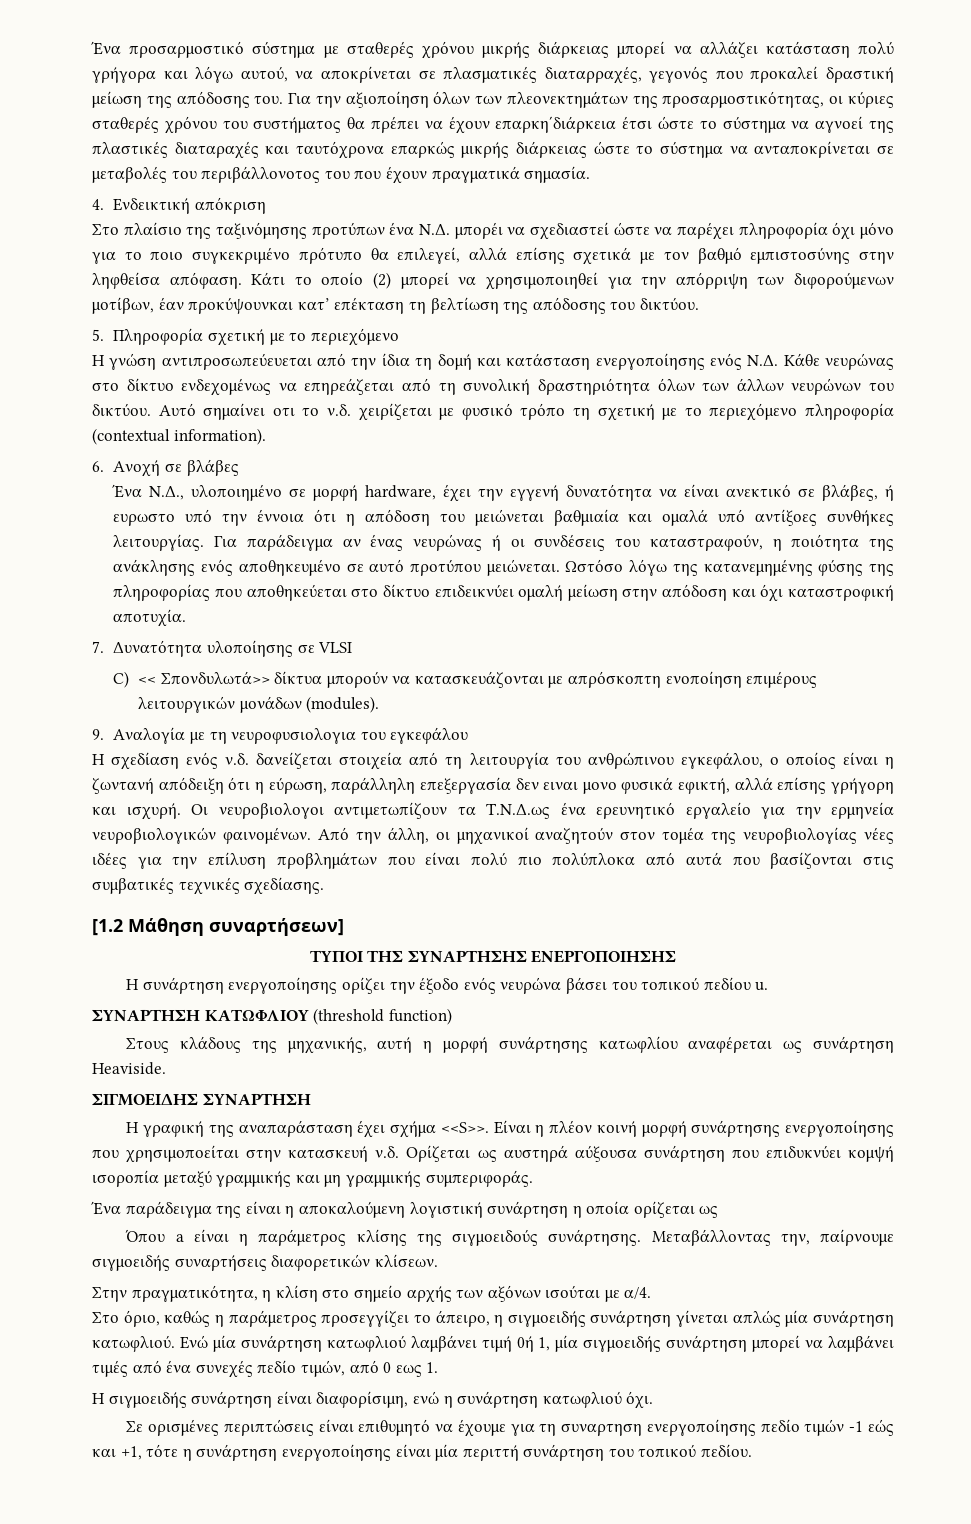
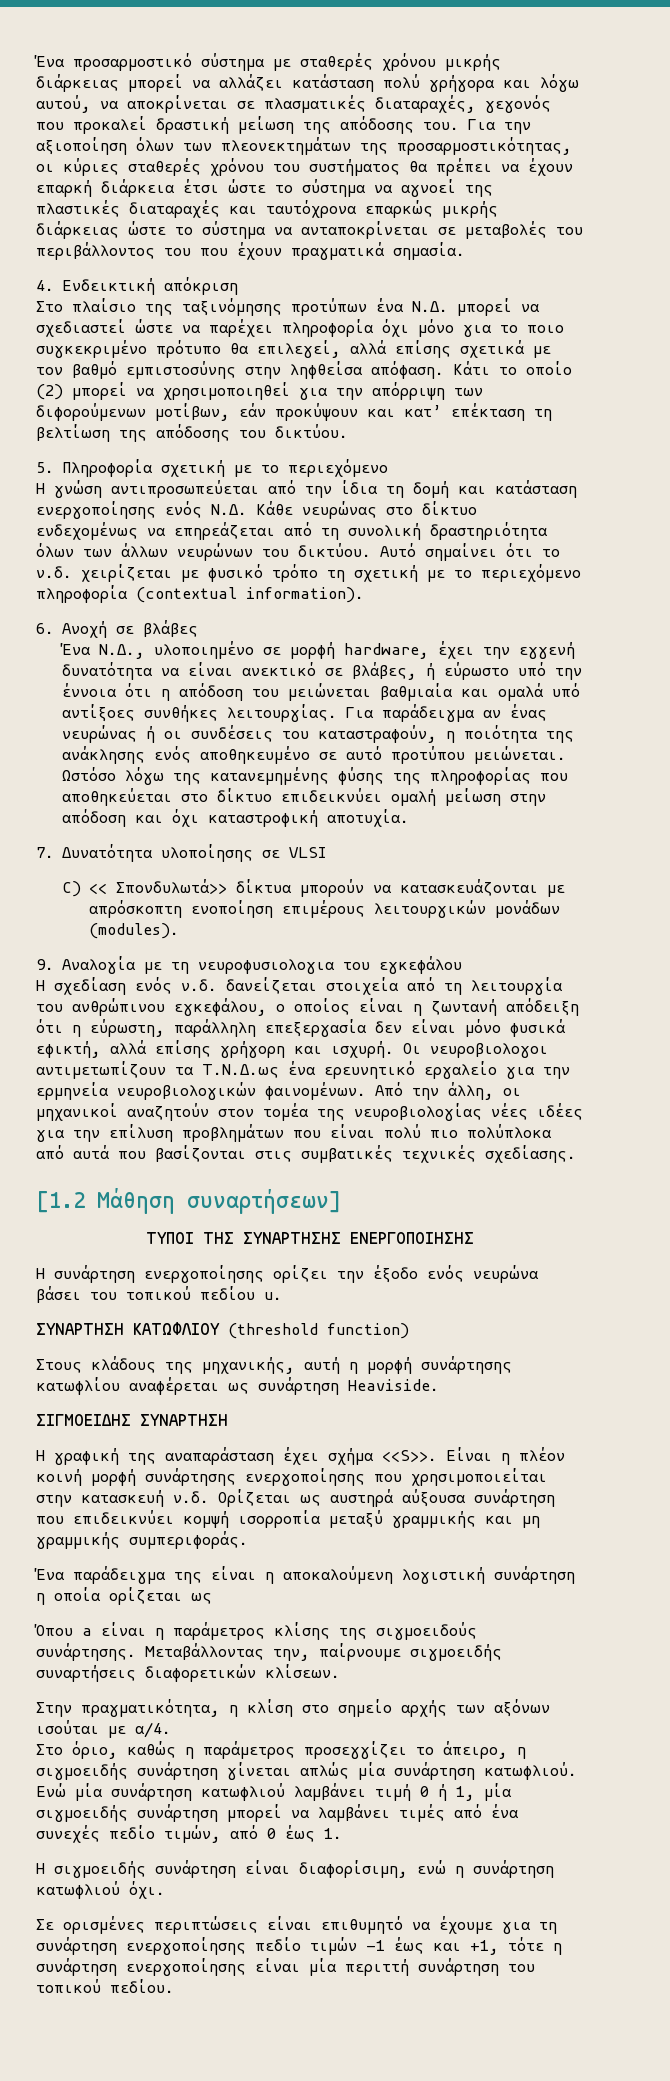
- Ένα προσαρμοστικό σύστημα με σταθερές χρόνου μικρής διάρκειας μπορεί να αλλάζει κατάσταση πολύ γρήγορα και λόγω αυτού, να αποκρίνεται σε πλασματικές διαταρραχές, γεγονός που προκαλεί δραστική μείωση της απόδοσης του.
+ Ένα προσαρμοστικό σύστημα με σταθερές χρόνου μικρής διάρκειας μπορεί να αλλάζει κατάσταση πολύ γρήγορα και λόγω αυτού, να αποκρίνεται σε πλασματικές διαταραχές, γεγονός που προκαλεί δραστική μείωση της απόδοσης του.
- Για την αξιοποίηση όλων των πλεονεκτημάτων της προσαρμοστικότητας, οι κύριες σταθερές χρόνου του συστήματος θα πρέπει να έχουν επαρκη΄διάρκεια έτσι ώστε το σύστημα να αγνοεί της πλαστικές διαταραχές και ταυτόχρονα επαρκώς μικρής διάρκειας ώστε το σύστημα να ανταποκρίνεται σε μεταβολές του περιβάλλονοτος του που έχουν πραγματικά σημασία.
+ Για την αξιοποίηση όλων των πλεονεκτημάτων της προσαρμοστικότητας, οι κύριες σταθερές χρόνου του συστήματος θα πρέπει να έχουν επαρκή διάρκεια έτσι ώστε το σύστημα να αγνοεί της πλαστικές διαταραχές και ταυτόχρονα επαρκώς μικρής διάρκειας ώστε το σύστημα να ανταποκρίνεται σε μεταβολές του περιβάλλοντος του που έχουν πραγματικά σημασία.
- Στο πλαίσιο της ταξινόμησης προτύπων ένα Ν.Δ. μπορέι να σχεδιαστεί ώστε να παρέχει πληροφορία όχι μόνο για το ποιο συγκεκριμένο πρότυπο θα επιλεγεί, αλλά επίσης σχετικά με τον βαθμό εμπιστοσύνης στην ληφθείσα απόφαση.
+ Στο πλαίσιο της ταξινόμησης προτύπων ένα Ν.Δ. μπορεί να σχεδιαστεί ώστε να παρέχει πληροφορία όχι μόνο για το ποιο συγκεκριμένο πρότυπο θα επιλεγεί, αλλά επίσης σχετικά με τον βαθμό εμπιστοσύνης στην ληφθείσα απόφαση.
- Κάτι το οποίο (2) μπορεί να χρησιμοποιηθεί για την απόρριψη των διφορούμενων μοτίβων, έαν προκύψουνκαι κατ’ επέκταση τη βελτίωση της απόδοσης του δικτύου.
+ Κάτι το οποίο (2) μπορεί να χρησιμοποιηθεί για την απόρριψη των διφορούμενων μοτίβων, εάν προκύψουν και κατ’ επέκταση τη βελτίωση της απόδοσης του δικτύου.
- Η γνώση αντιπροσωπεύευεται από την ίδια τη δομή και κατάσταση ενεργοποίησης ενός Ν.Δ. Κάθε νευρώνας στο δίκτυο ενδεχομένως να επηρεάζεται από τη συνολική δραστηριότητα όλων των άλλων νευρώνων του δικτύου.
+ Η γνώση αντιπροσωπεύεται από την ίδια τη δομή και κατάσταση ενεργοποίησης ενός Ν.Δ. Κάθε νευρώνας στο δίκτυο ενδεχομένως να επηρεάζεται από τη συνολική δραστηριότητα όλων των άλλων νευρώνων του δικτύου.
- Αυτό σημαίνει οτι το ν.δ. χειρίζεται με φυσικό τρόπο τη σχετική με το περιεχόμενο πληροφορία (contextual information).
+ Αυτό σημαίνει ότι το ν.δ. χειρίζεται με φυσικό τρόπο τη σχετική με το περιεχόμενο πληροφορία (contextual information).
- Ένα Ν.Δ., υλοποιημένο σε μορφή hardware, έχει την εγγενή δυνατότητα να είναι ανεκτικό σε βλάβες, ή ευρωστο υπό την έννοια ότι η απόδοση του μειώνεται βαθμιαία και ομαλά υπό αντίξοες συνθήκες λειτουργίας.
+ Ένα Ν.Δ., υλοποιημένο σε μορφή hardware, έχει την εγγενή δυνατότητα να είναι ανεκτικό σε βλάβες, ή εύρωστο υπό την έννοια ότι η απόδοση του μειώνεται βαθμιαία και ομαλά υπό αντίξοες συνθήκες λειτουργίας.
- Η σχεδίαση ενός ν.δ. δανείζεται στοιχεία από τη λειτουργία του ανθρώπινου εγκεφάλου, ο οποίος είναι η ζωντανή απόδειξη ότι η εύρωση, παράλληλη επεξεργασία δεν ειναι μονο φυσικά εφικτή, αλλά επίσης γρήγορη και ισχυρή.
+ Η σχεδίαση ενός ν.δ. δανείζεται στοιχεία από τη λειτουργία του ανθρώπινου εγκεφάλου, ο οποίος είναι η ζωντανή απόδειξη ότι η εύρωστη, παράλληλη επεξεργασία δεν είναι μόνο φυσικά εφικτή, αλλά επίσης γρήγορη και ισχυρή.
- Είναι η πλέον κοινή μορφή συνάρτησης ενεργοποίησης που χρησιμοποείται στην κατασκευή ν.δ. Ορίζεται ως αυστηρά αύξουσα συνάρτηση που επιδυκνύει κομψή ισοροπία μεταξύ γραμμικής και μη γραμμικής συμπεριφοράς.
+ Είναι η πλέον κοινή μορφή συνάρτησης ενεργοποίησης που χρησιμοποιείται στην κατασκευή ν.δ. Ορίζεται ως αυστηρά αύξουσα συνάρτηση που επιδεικνύει κομψή ισορροπία μεταξύ γραμμικής και μη γραμμικής συμπεριφοράς.
- Ενώ μία συνάρτηση κατωφλιού λαμβάνει τιμή 0ή 1, μία σιγμοειδής συνάρτηση μπορεί να λαμβάνει τιμές από ένα συνεχές πεδίο τιμών, από 0 εως 1.
+ Ενώ μία συνάρτηση κατωφλιού λαμβάνει τιμή 0 ή 1, μία σιγμοειδής συνάρτηση μπορεί να λαμβάνει τιμές από ένα συνεχές πεδίο τιμών, από 0 έως 1.
- Σε ορισμένες περιπτώσεις είναι επιθυμητό να έχουμε για τη συναρτηση ενεργοποίησης πεδίο τιμών -1 εώς και +1, τότε η συνάρτηση ενεργοποίησης είναι μία περιττή συνάρτηση του τοπικού πεδίου.
+ Σε ορισμένες περιπτώσεις είναι επιθυμητό να έχουμε για τη συνάρτηση ενεργοποίησης πεδίο τιμών -1 έως και +1, τότε η συνάρτηση ενεργοποίησης είναι μία περιττή συνάρτηση του τοπικού πεδίου.

